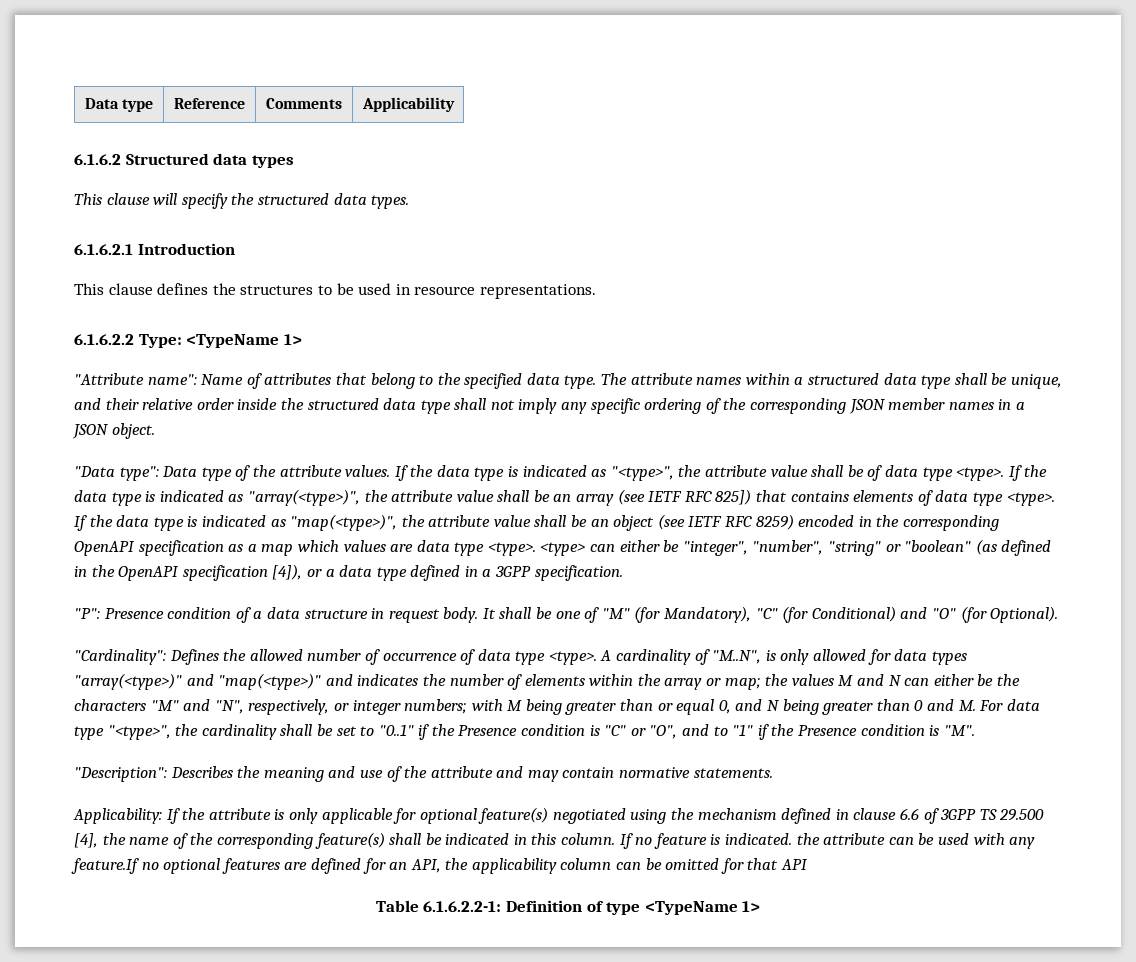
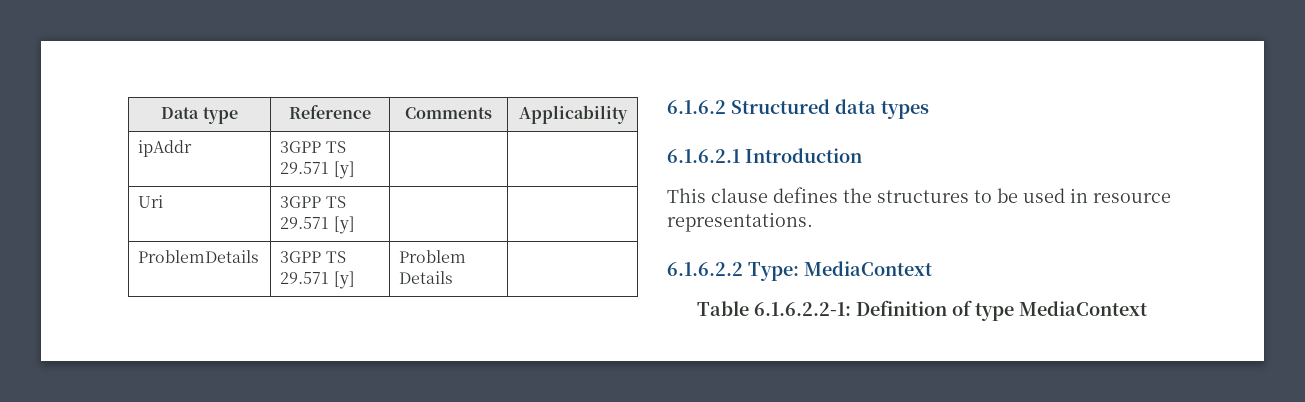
+ ipAddr | 3GPP TS 29.571 [y] | |
+ Uri | 3GPP TS 29.571 [y] | |
+ ProblemDetails | 3GPP TS 29.571 [y] | Problem Details |
  6.1.6.2 Structured data types
- This clause will specify the structured data types.
- 6.1.6.2.2 Type: <TypeName 1>
- "Attribute name": Name of attributes that belong to the specified data type. The attribute names within a structured data type shall be unique, and their relative order inside the structured data type shall not imply any specific ordering of the corresponding JSON member names in a JSON object.
- "Data type": Data type of the attribute values. If the data type is indicated as "<type>", the attribute value shall be of data type <type>. If the data type is indicated as "array(<type>)", the attribute value shall be an array (see IETF RFC 825]) that contains elements of data type <type>. If the data type is indicated as "map(<type>)", the attribute value shall be an object (see IETF RFC 8259) encoded in the corresponding OpenAPI specification as a map which values are data type <type>. <type> can either be "integer", "number", "string" or "boolean" (as defined in the OpenAPI specification [4]), or a data type defined in a 3GPP specification.
- "P": Presence condition of a data structure in request body. It shall be one of "M" (for Mandatory), "C" (for Conditional) and "O" (for Optional).
- "Cardinality": Defines the allowed number of occurrence of data type <type>. A cardinality of "M..N", is only allowed for data types "array(<type>)" and "map(<type>)" and indicates the number of elements within the array or map; the values M and N can either be the characters "M" and "N", respectively, or integer numbers; with M being greater than or equal 0, and N being greater than 0 and M. For data type "<type>", the cardinality shall be set to "0..1" if the Presence condition is "C" or "O", and to "1" if the Presence condition is "M".
- "Description": Describes the meaning and use of the attribute and may contain normative statements.
- Applicability: If the attribute is only applicable for optional feature(s) negotiated using the mechanism defined in clause 6.6 of 3GPP TS 29.500 [4], the name of the corresponding feature(s) shall be indicated in this column. If no feature is indicated. the attribute can be used with any feature.If no optional features are defined for an API, the applicability column can be omitted for that API
+ 6.1.6.2.2 Type: MediaContext
- Table 6.1.6.2.2-1: Definition of type <TypeName 1>
+ Table 6.1.6.2.2-1: Definition of type MediaContext

